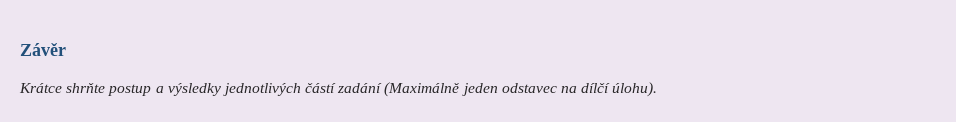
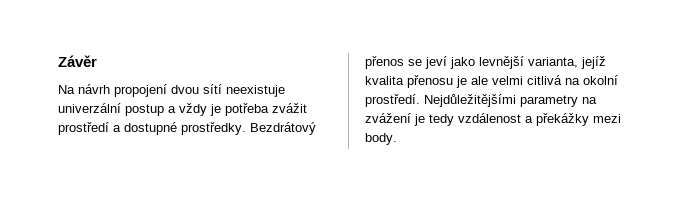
- Krátce shrňte postup a výsledky jednotlivých částí zadání (Maximálně jeden odstavec na dílčí úlohu).
+ Na návrh propojení dvou sítí neexistuje univerzální postup a vždy je potřeba zvážit prostředí a dostupné prostředky. Bezdrátový přenos se jeví jako levnější varianta, jejíž kvalita přenosu je ale velmi citlivá na okolní prostředí. Nejdůležitějšími parametry na zvážení je tedy vzdálenost a překážky mezi body.

